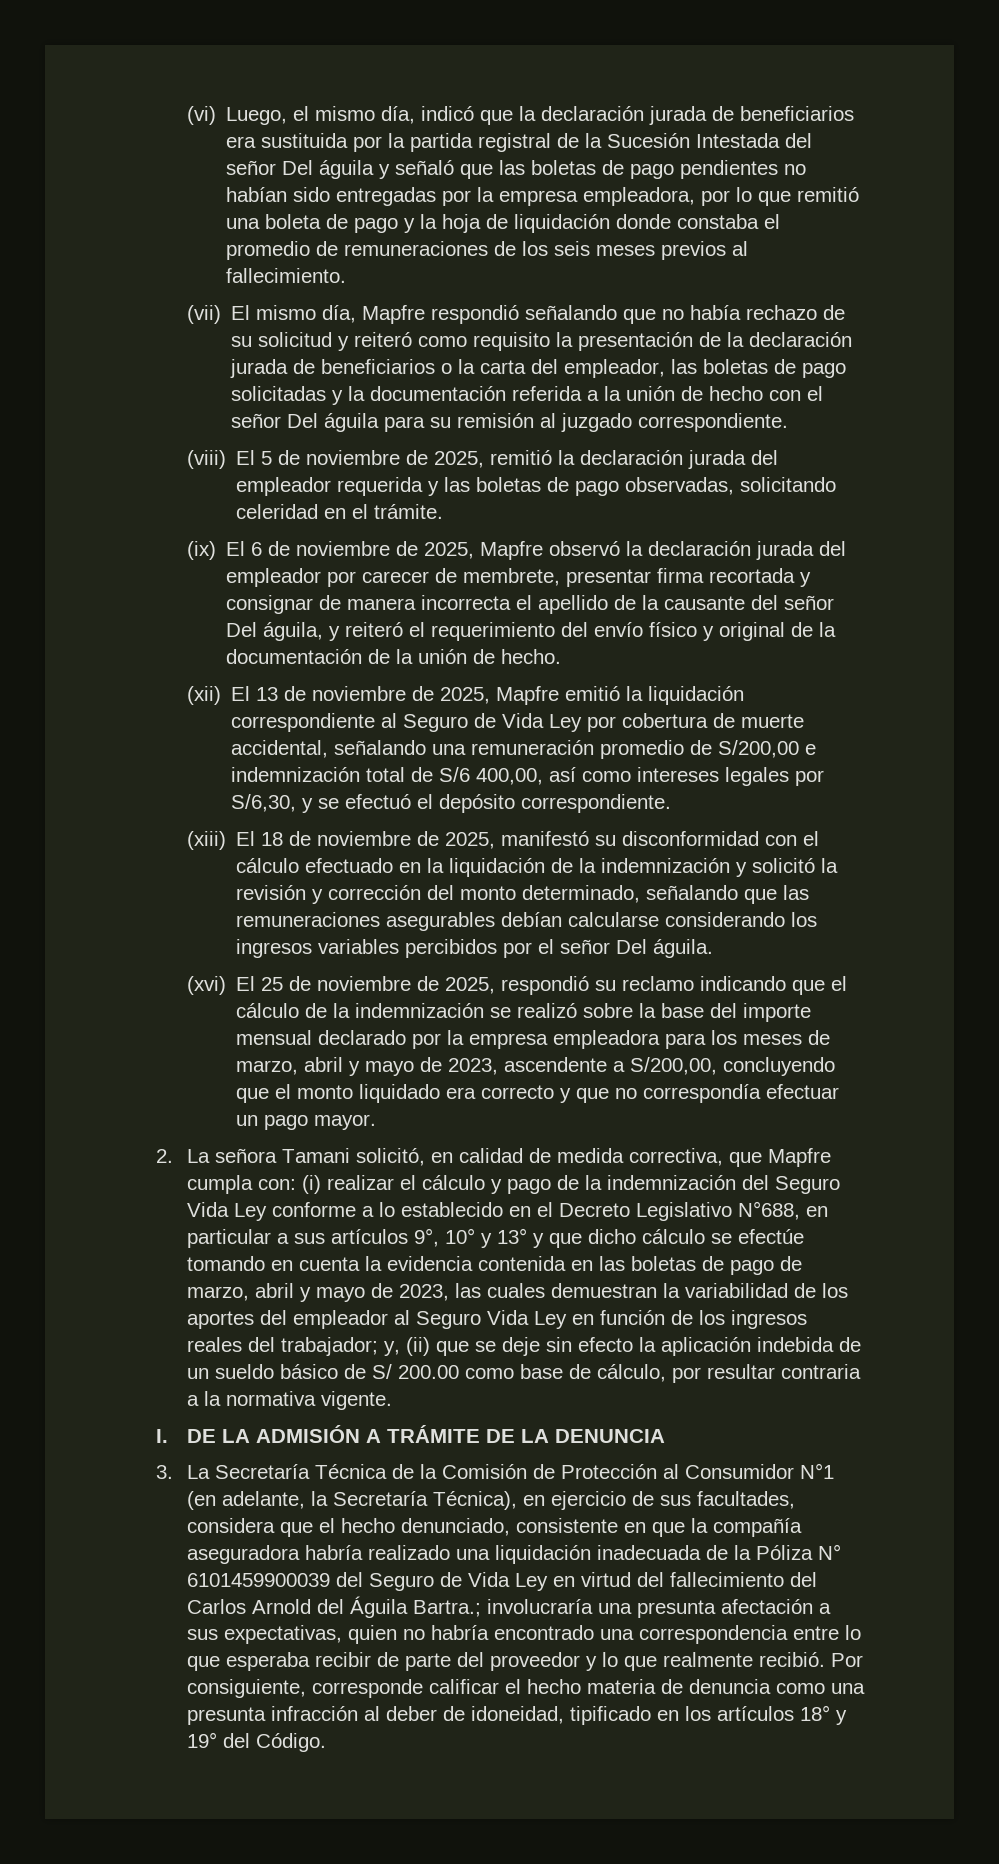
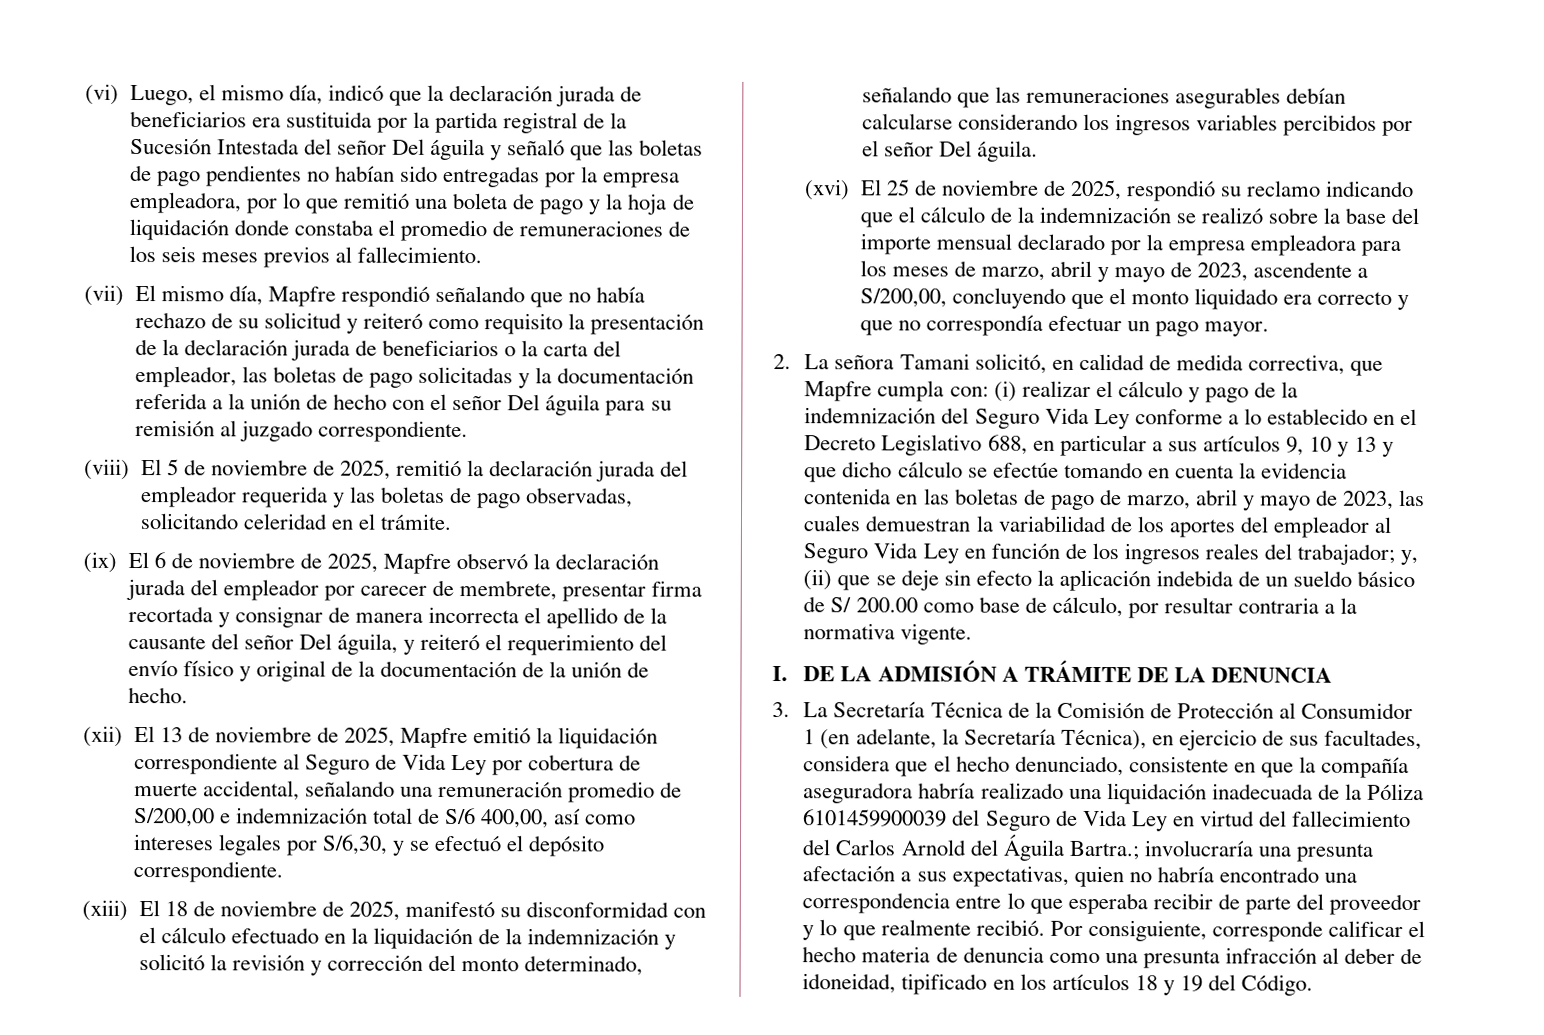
- (i) realizar el cálculo y pago de la indemnización del Seguro Vida Ley conforme a lo establecido en el Decreto Legislativo N°688, en particular a sus artículos 9°, 10° y 13° y que dicho cálculo se efectúe tomando en cuenta la evidencia contenida en las boletas de pago de marzo, abril y mayo de 2023, las cuales demuestran la variabilidad de los aportes del empleador al Seguro Vida Ley en función de los ingresos reales del trabajador;
+ (i) realizar el cálculo y pago de la indemnización del Seguro Vida Ley conforme a lo establecido en el Decreto Legislativo 688, en particular a sus artículos 9, 10 y 13 y que dicho cálculo se efectúe tomando en cuenta la evidencia contenida en las boletas de pago de marzo, abril y mayo de 2023, las cuales demuestran la variabilidad de los aportes del empleador al Seguro Vida Ley en función de los ingresos reales del trabajador;
- 3. La Secretaría Técnica de la Comisión de Protección al Consumidor N°1 (en adelante, la Secretaría Técnica), en ejercicio de sus facultades, considera que el hecho denunciado, consistente en que la compañía aseguradora habría realizado una liquidación inadecuada de la Póliza N° 6101459900039 del Seguro de Vida Ley en virtud del fallecimiento del Carlos Arnold del Águila Bartra.;
+ 3. La Secretaría Técnica de la Comisión de Protección al Consumidor 1 (en adelante, la Secretaría Técnica), en ejercicio de sus facultades, considera que el hecho denunciado, consistente en que la compañía aseguradora habría realizado una liquidación inadecuada de la Póliza 6101459900039 del Seguro de Vida Ley en virtud del fallecimiento del Carlos Arnold del Águila Bartra.;
- Por consiguiente, corresponde calificar el hecho materia de denuncia como una presunta infracción al deber de idoneidad, tipificado en los artículos 18° y 19° del Código.
+ Por consiguiente, corresponde calificar el hecho materia de denuncia como una presunta infracción al deber de idoneidad, tipificado en los artículos 18 y 19 del Código.

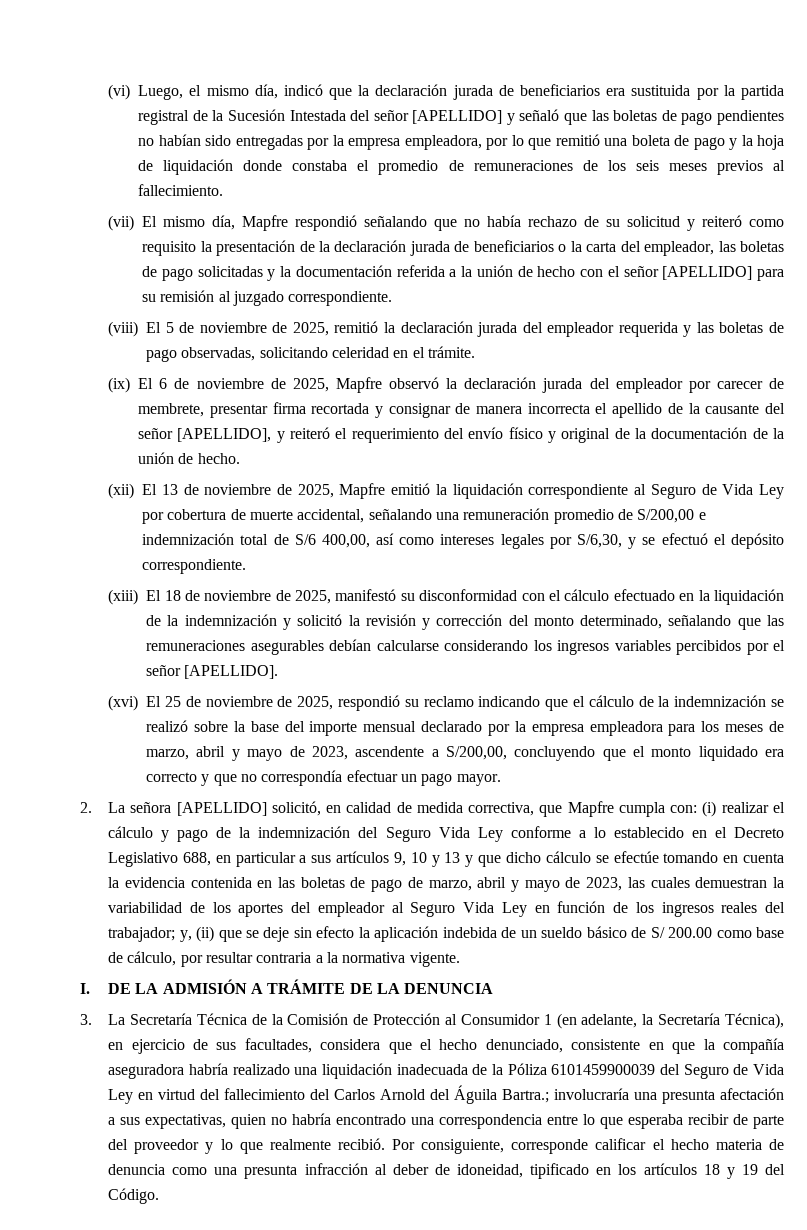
- (vi) Luego, el mismo día, indicó que la declaración jurada de beneficiarios era sustituida por la partida registral de la Sucesión Intestada del señor Del águila y señaló que las boletas de pago pendientes no habían sido entregadas por la empresa empleadora, por lo que remitió una boleta de pago y la hoja de liquidación donde constaba el promedio de remuneraciones de los seis meses previos al fallecimiento.
+ (vi) Luego, el mismo día, indicó que la declaración jurada de beneficiarios era sustituida por la partida registral de la Sucesión Intestada del señor [APELLIDO] y señaló que las boletas de pago pendientes no habían sido entregadas por la empresa empleadora, por lo que remitió una boleta de pago y la hoja de liquidación donde constaba el promedio de remuneraciones de los seis meses previos al fallecimiento.
- (vii) El mismo día, Mapfre respondió señalando que no había rechazo de su solicitud y reiteró como requisito la presentación de la declaración jurada de beneficiarios o la carta del empleador, las boletas de pago solicitadas y la documentación referida a la unión de hecho con el señor Del águila para su remisión al juzgado correspondiente.
+ (vii) El mismo día, Mapfre respondió señalando que no había rechazo de su solicitud y reiteró como requisito la presentación de la declaración jurada de beneficiarios o la carta del empleador, las boletas de pago solicitadas y la documentación referida a la unión de hecho con el señor [APELLIDO] para su remisión al juzgado correspondiente.
- (ix) El 6 de noviembre de 2025, Mapfre observó la declaración jurada del empleador por carecer de membrete, presentar firma recortada y consignar de manera incorrecta el apellido de la causante del señor Del águila, y reiteró el requerimiento del envío físico y original de la documentación de la unión de hecho.
+ (ix) El 6 de noviembre de 2025, Mapfre observó la declaración jurada del empleador por carecer de membrete, presentar firma recortada y consignar de manera incorrecta el apellido de la causante del señor [APELLIDO], y reiteró el requerimiento del envío físico y original de la documentación de la unión de hecho.
- (xiii) El 18 de noviembre de 2025, manifestó su disconformidad con el cálculo efectuado en la liquidación de la indemnización y solicitó la revisión y corrección del monto determinado, señalando que las remuneraciones asegurables debían calcularse considerando los ingresos variables percibidos por el señor Del águila.
+ (xiii) El 18 de noviembre de 2025, manifestó su disconformidad con el cálculo efectuado en la liquidación de la indemnización y solicitó la revisión y corrección del monto determinado, señalando que las remuneraciones asegurables debían calcularse considerando los ingresos variables percibidos por el señor [APELLIDO].
- 2. La señora Tamani solicitó, en calidad de medida correctiva, que Mapfre cumpla con:
+ 2. La señora [APELLIDO] solicitó, en calidad de medida correctiva, que Mapfre cumpla con:

